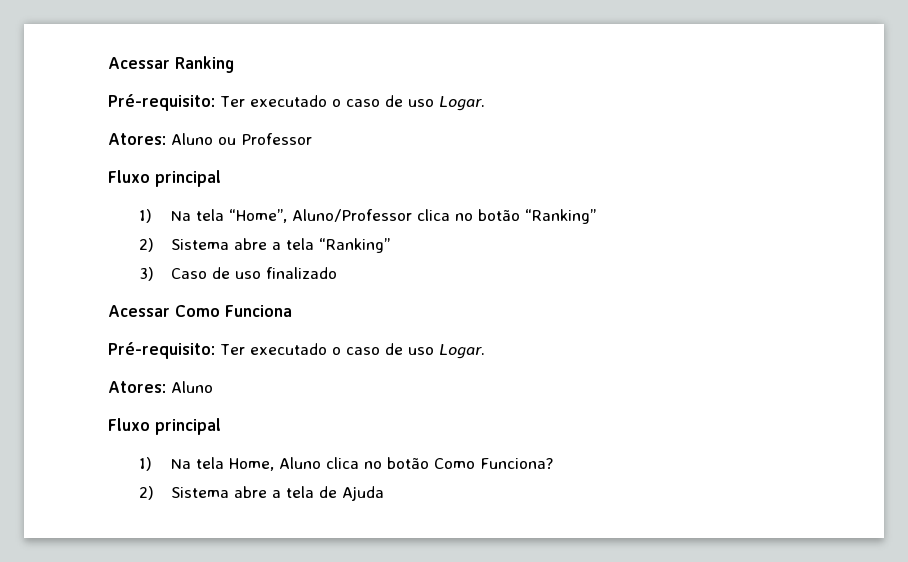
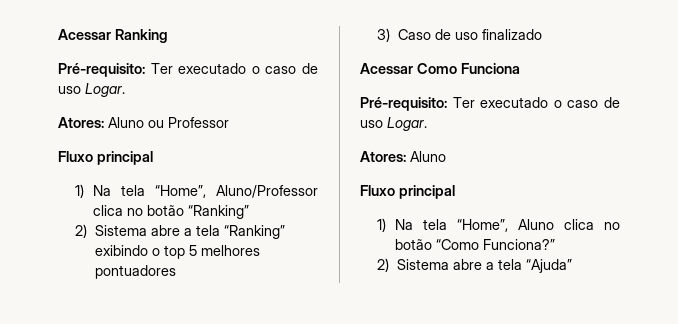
- 2) Sistema abre a tela “Ranking”
+ 2) Sistema abre a tela “Ranking” exibindo o top 5 melhores pontuadores
- 1) Na tela Home, Aluno clica no botão Como Funciona?
- 2) Sistema abre a tela de Ajuda
+ 1) Na tela “Home”, Aluno clica no botão “Como Funciona?”
+ 2) Sistema abre a tela “Ajuda”

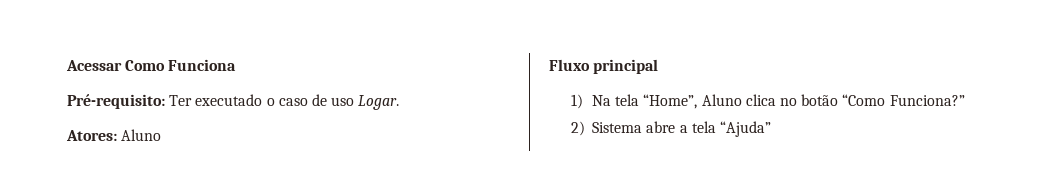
- Acessar Ranking
- Pré-requisito: Ter executado o caso de uso Logar.
- Atores: Aluno ou Professor
- Fluxo principal
- 1) Na tela “Home”, Aluno/Professor clica no botão “Ranking”
- 2) Sistema abre a tela “Ranking” exibindo o top 5 melhores pontuadores
- 3) Caso de uso finalizado

